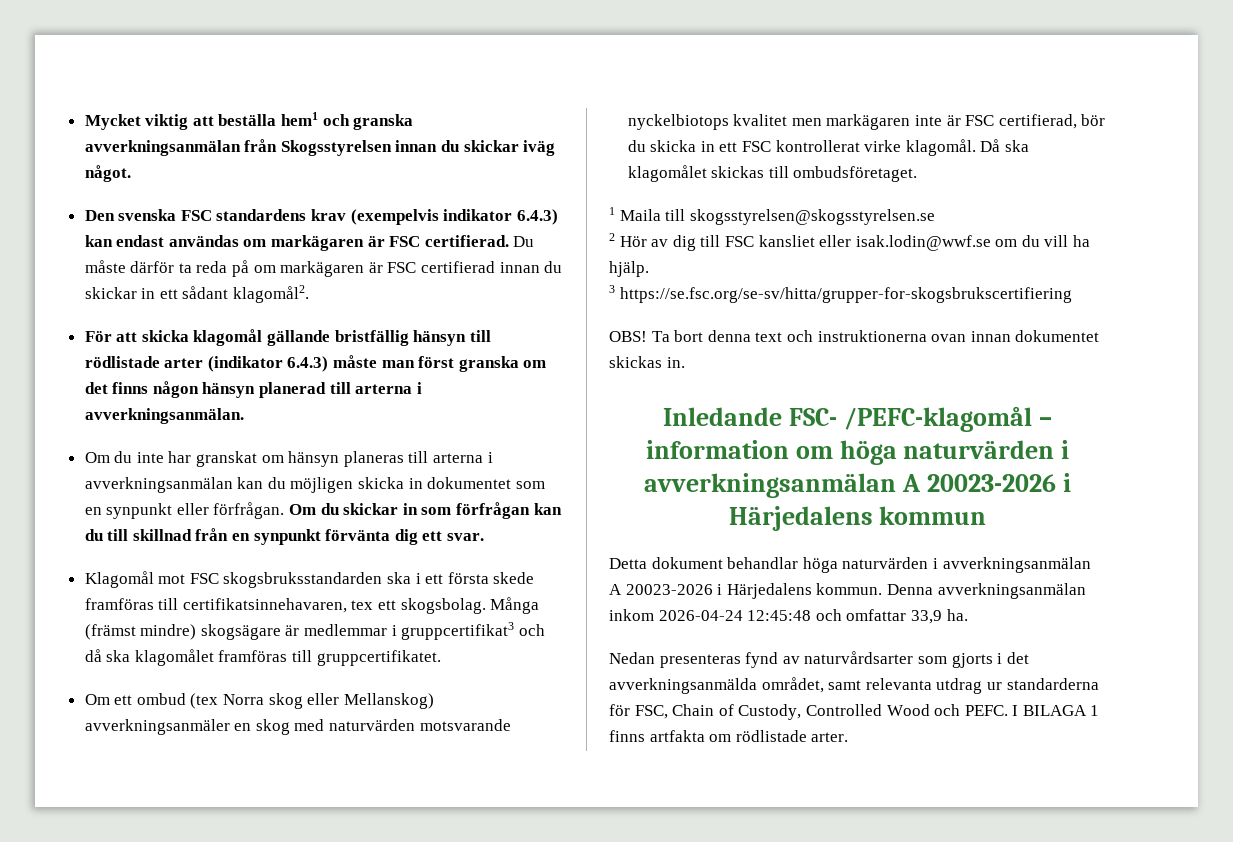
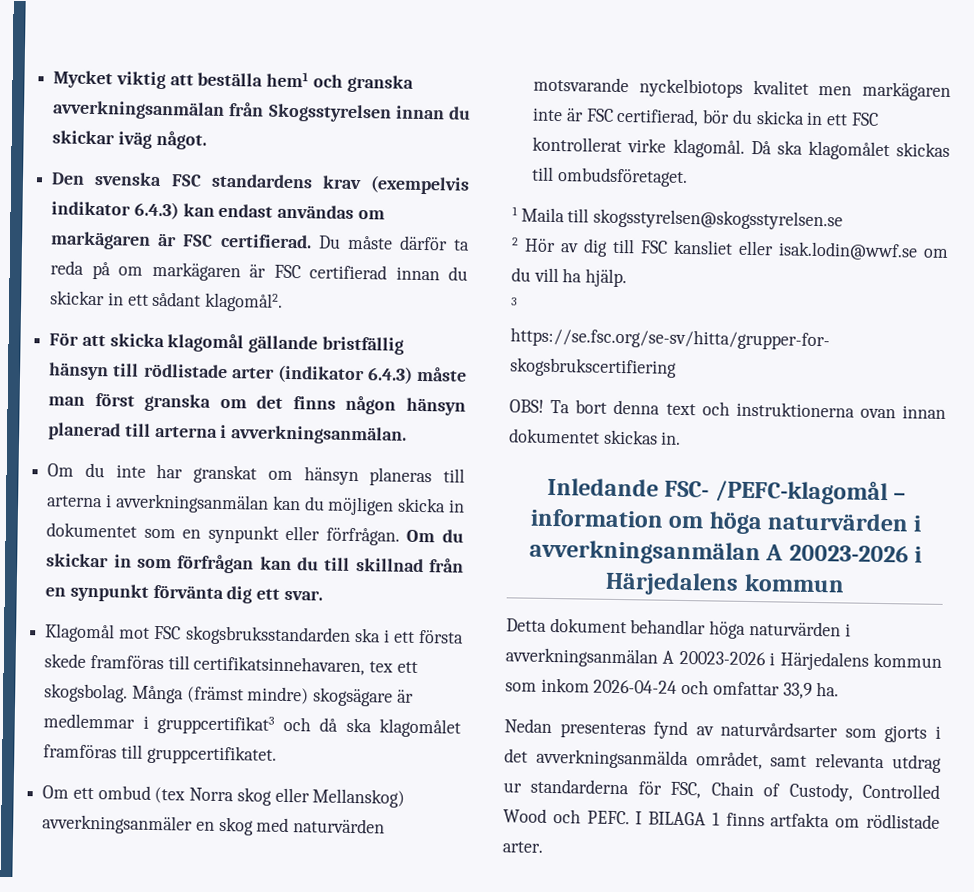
- Detta dokument behandlar höga naturvärden i avverkningsanmälan A 20023-2026 i Härjedalens kommun. Denna avverkningsanmälan inkom 2026-04-24 12:45:48 och omfattar 33,9 ha.
+ Detta dokument behandlar höga naturvärden i avverkningsanmälan A 20023-2026 i Härjedalens kommun som inkom 2026-04-24 och omfattar 33,9 ha.

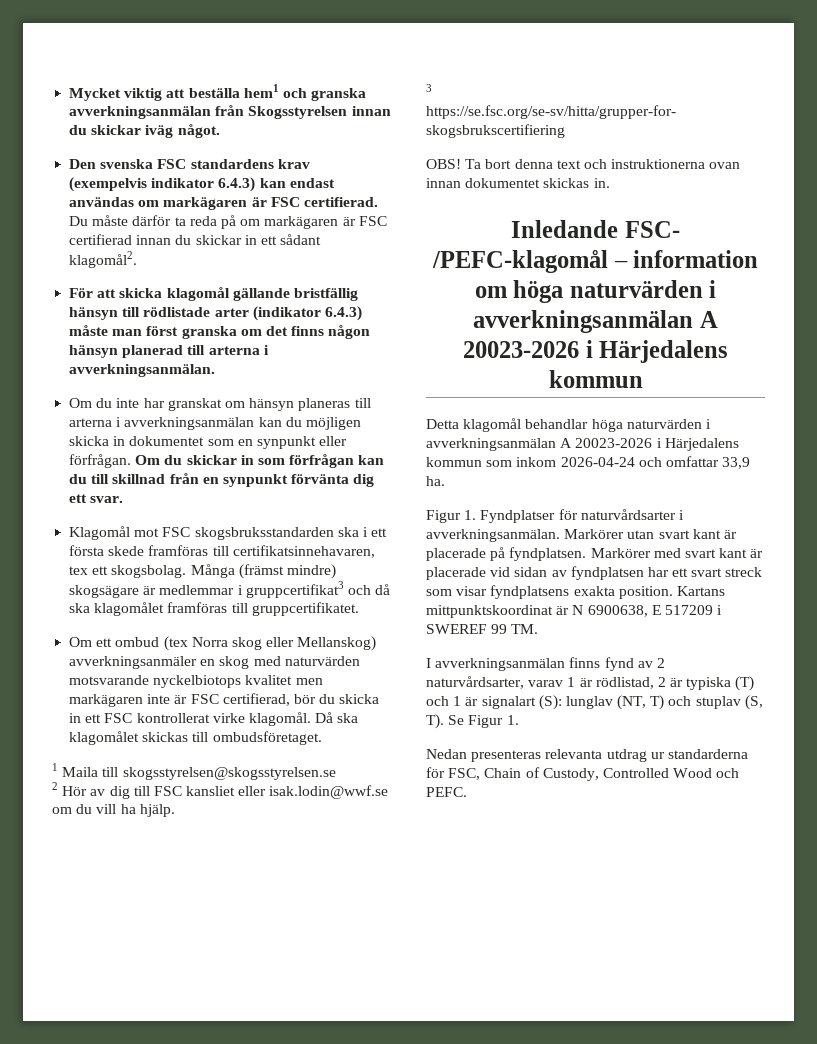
- Detta dokument behandlar höga naturvärden i avverkningsanmälan A 20023-2026 i Härjedalens kommun som inkom 2026-04-24 och omfattar 33,9 ha.
+ Detta klagomål behandlar höga naturvärden i avverkningsanmälan A 20023-2026 i Härjedalens kommun som inkom 2026-04-24 och omfattar 33,9 ha.
- Nedan presenteras fynd av naturvårdsarter som gjorts i det avverkningsanmälda området, samt relevanta utdrag ur standarderna för FSC, Chain of Custody, Controlled Wood och PEFC. I BILAGA 1 finns artfakta om rödlistade arter.
+ Figur 1. Fyndplatser för naturvårdsarter i avverkningsanmälan. Markörer utan svart kant är placerade på fyndplatsen. Markörer med svart kant är placerade vid sidan av fyndplatsen har ett svart streck som visar fyndplatsens exakta position. Kartans mittpunktskoordinat är N 6900638, E 517209 i SWEREF 99 TM.
+ I avverkningsanmälan finns fynd av 2 naturvårdsarter, varav 1 är rödlistad, 2 är typiska (T) och 1 är signalart (S): lunglav (NT, T) och stuplav (S, T). Se Figur 1.
+ Nedan presenteras relevanta utdrag ur standarderna för FSC, Chain of Custody, Controlled Wood och PEFC.

